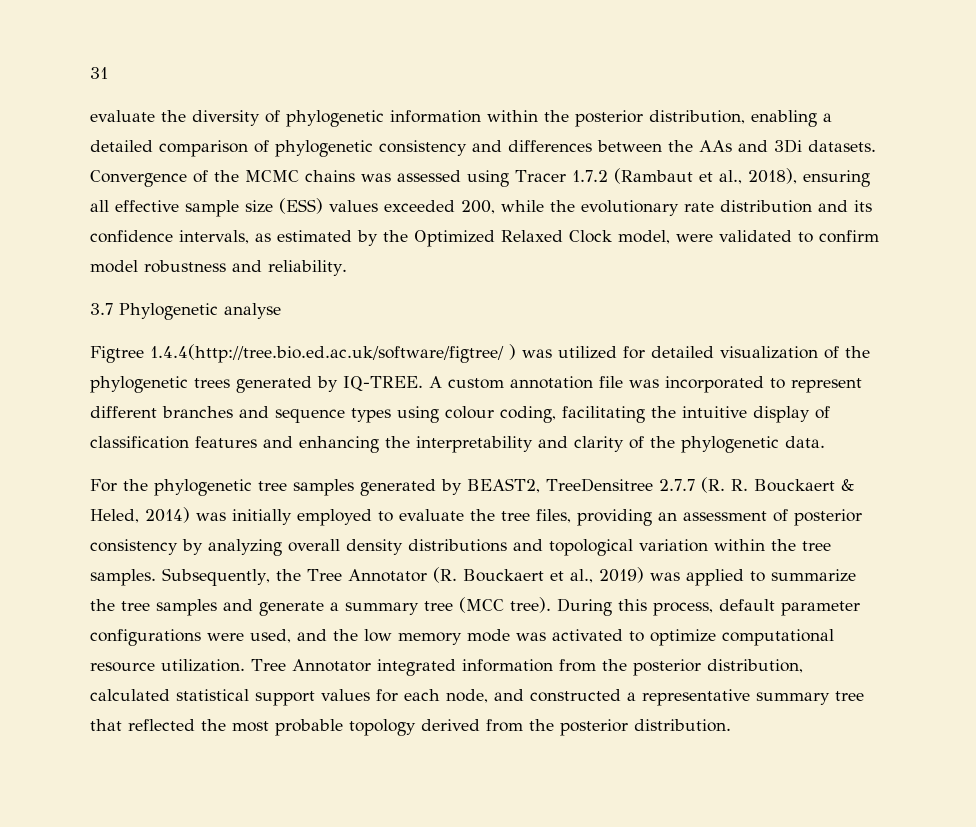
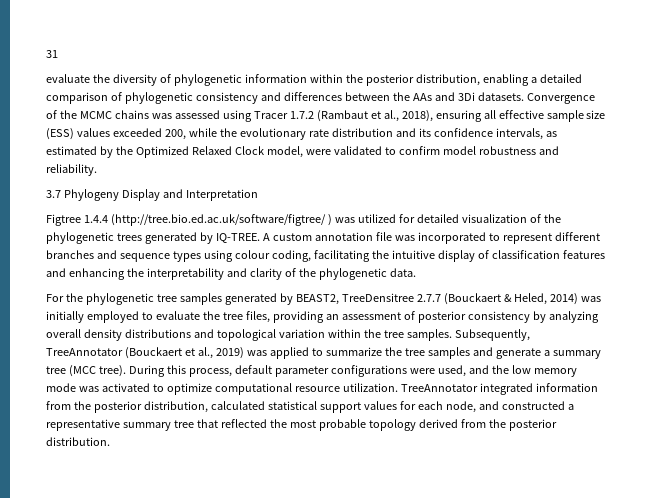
- 3.7 Phylogenetic analyse
+ 3.7 Phylogeny Display and Interpretation
- Figtree 1.4.4(http://tree.bio.ed.ac.uk/software/figtree/ ) was utilized for detailed visualization of the phylogenetic trees generated by IQ-TREE.
+ Figtree 1.4.4 (http://tree.bio.ed.ac.uk/software/figtree/ ) was utilized for detailed visualization of the phylogenetic trees generated by IQ-TREE.
- For the phylogenetic tree samples generated by BEAST2, TreeDensitree 2.7.7 (R. R. Bouckaert & Heled, 2014) was initially employed to evaluate the tree files, providing an assessment of posterior consistency by analyzing overall density distributions and topological variation within the tree samples.
+ For the phylogenetic tree samples generated by BEAST2, TreeDensitree 2.7.7 (Bouckaert & Heled, 2014) was initially employed to evaluate the tree files, providing an assessment of posterior consistency by analyzing overall density distributions and topological variation within the tree samples.
- Subsequently, the Tree Annotator (R. Bouckaert et al., 2019) was applied to summarize the tree samples and generate a summary tree (MCC tree).
+ Subsequently, TreeAnnotator (Bouckaert et al., 2019) was applied to summarize the tree samples and generate a summary tree (MCC tree).
- Tree Annotator integrated information from the posterior distribution, calculated statistical support values for each node, and constructed a representative summary tree that reflected the most probable topology derived from the posterior distribution.
+ TreeAnnotator integrated information from the posterior distribution, calculated statistical support values for each node, and constructed a representative summary tree that reflected the most probable topology derived from the posterior distribution.

